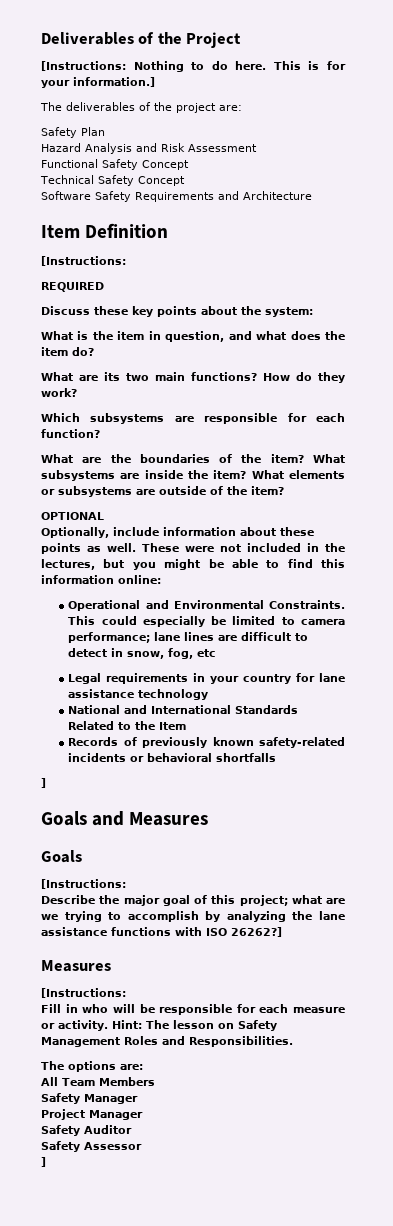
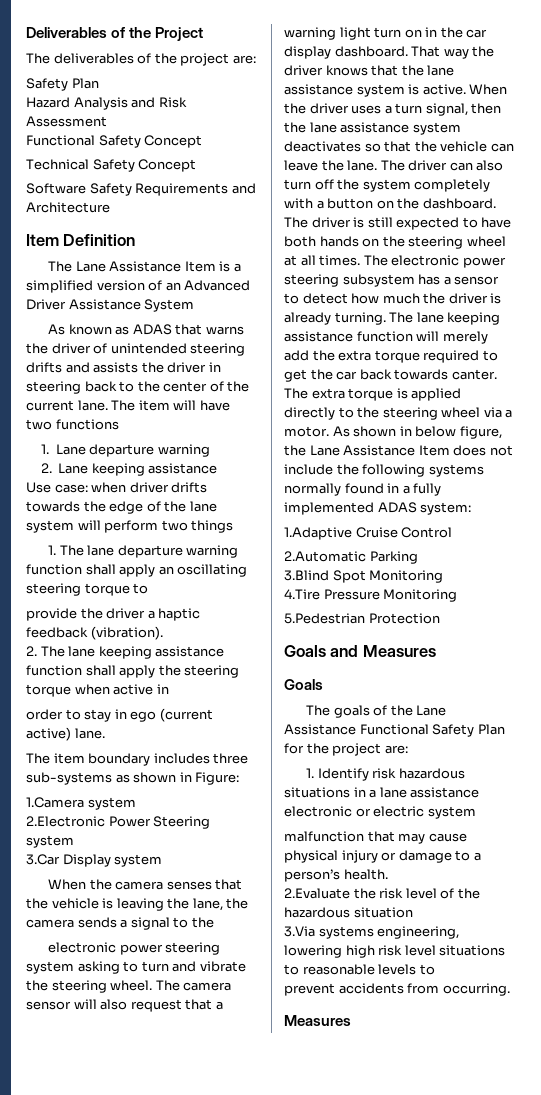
- [Instructions: Nothing to do here. This is for your information.]
  Item Definition
- [Instructions:
- REQUIRED
- Discuss these key points about the system:
- What is the item in question, and what does the item do?
- What are its two main functions? How do they work?
- Which subsystems are responsible for each function?
- What are the boundaries of the item? What subsystems are inside the item? What elements or subsystems are outside of the item?
- OPTIONAL
- Optionally, include information about these points as well. These were not included in the lectures, but you might be able to find this information online:
- Operational and Environmental Constraints. This could especially be limited to camera performance; lane lines are difficult to detect in snow, fog, etc
- Legal requirements in your country for lane assistance technology
- National and International Standards Related to the Item
- Records of previously known safety-related incidents or behavioral shortfalls
- ]
+ The Lane Assistance Item is a simplified version of an Advanced Driver Assistance System
+ As known as ADAS that warns the driver of unintended steering drifts and assists the driver in steering back to the center of the current lane. The item will have two functions
+ 1. Lane departure warning
+ 2. Lane keeping assistance
+ Use case: when driver drifts towards the edge of the lane system will perform two things
+ 1. The lane departure warning function shall apply an oscillating steering torque to
+ provide the driver a haptic feedback (vibration).
+ 2. The lane keeping assistance function shall apply the steering torque when active in
+ order to stay in ego (current active) lane.
+ The item boundary includes three sub-systems as shown in Figure:
+ 1.Camera system
+ 2.Electronic Power Steering system
+ 3.Car Display system
+ When the camera senses that the vehicle is leaving the lane, the camera sends a signal to the
+ electronic power steering system asking to turn and vibrate the steering wheel. The camera sensor will also request that a warning light turn on in the car display dashboard. That way the driver knows that the lane assistance system is active. When the driver uses a turn signal, then the lane assistance system deactivates so that the vehicle can leave the lane. The driver can also turn off the system completely with a button on the dashboard. The driver is still expected to have both hands on the steering wheel at all times. The electronic power steering subsystem has a sensor to detect how much the driver is already turning. The lane keeping assistance function will merely add the extra torque required to get the car back towards canter. The extra torque is applied directly to the steering wheel via a motor. As shown in below figure, the Lane Assistance Item does not include the following systems normally found in a fully implemented ADAS system:
+ 1.Adaptive Cruise Control
+ 2.Automatic Parking
+ 3.Blind Spot Monitoring
+ 4.Tire Pressure Monitoring
+ 5.Pedestrian Protection
  Goals and Measures
  Goals
- [Instructions:
- Describe the major goal of this project; what are we trying to accomplish by analyzing the lane assistance functions with ISO 26262?]
+ The goals of the Lane Assistance Functional Safety Plan for the project are:
+ 1. Identify risk hazardous situations in a lane assistance electronic or electric system
+ malfunction that may cause physical injury or damage to a person’s health.
+ 2.Evaluate the risk level of the hazardous situation
+ 3.Via systems engineering, lowering high risk level situations to reasonable levels to
+ prevent accidents from occurring.
  Measures
- [Instructions:
- Fill in who will be responsible for each measure or activity. Hint: The lesson on Safety Management Roles and Responsibilities.
- The options are:
- All Team Members
- Safety Manager
- Project Manager
- Safety Auditor
- Safety Assessor
- ]

